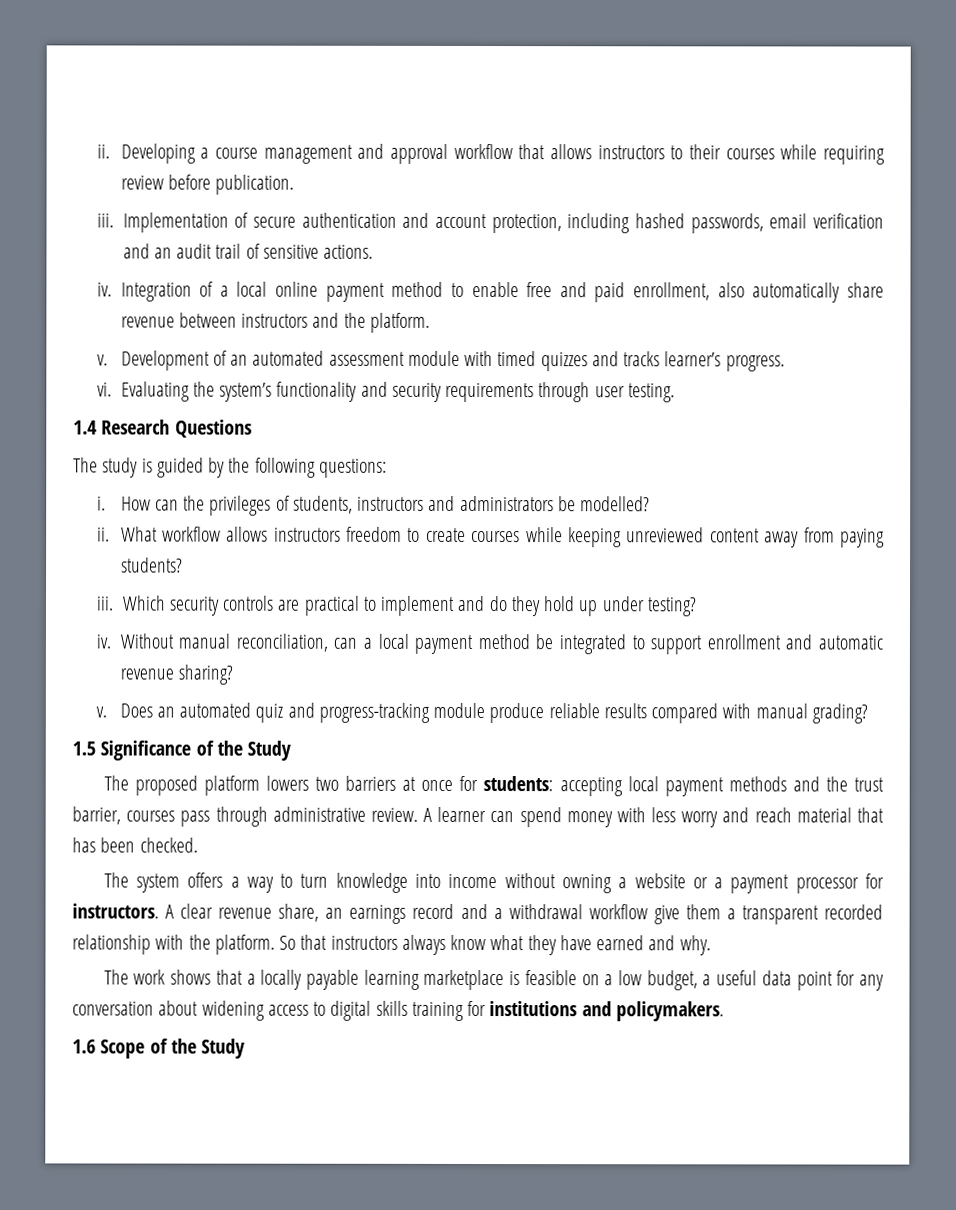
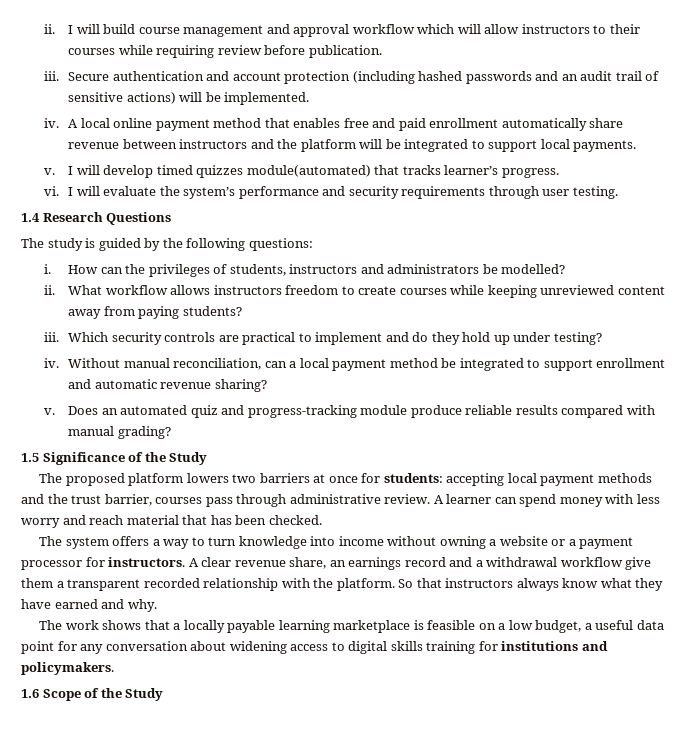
- ii. Developing a course management and approval workflow that allows instructors to their courses while requiring review before publication.
+ ii. I will build course management and approval workflow which will allow instructors to their courses while requiring review before publication.
- Implementation of secure authentication and account protection, including hashed passwords, email verification and an audit trail of sensitive actions.
- iv. Integration of a local online payment method to enable free and paid enrollment, also automatically share revenue between instructors and the platform.
- v. Development of an automated assessment module with timed quizzes and tracks learner’s progress.
+ Secure authentication and account protection (including hashed passwords and an audit trail of sensitive actions) will be implemented.
+ iv. A local online payment method that enables free and paid enrollment automatically share revenue between instructors and the platform will be integrated to support local payments.
+ v. I will develop timed quizzes module(automated) that tracks learner’s progress.
- Evaluating the system’s functionality and security requirements through user testing.
+ I will evaluate the system’s performance and security requirements through user testing.

